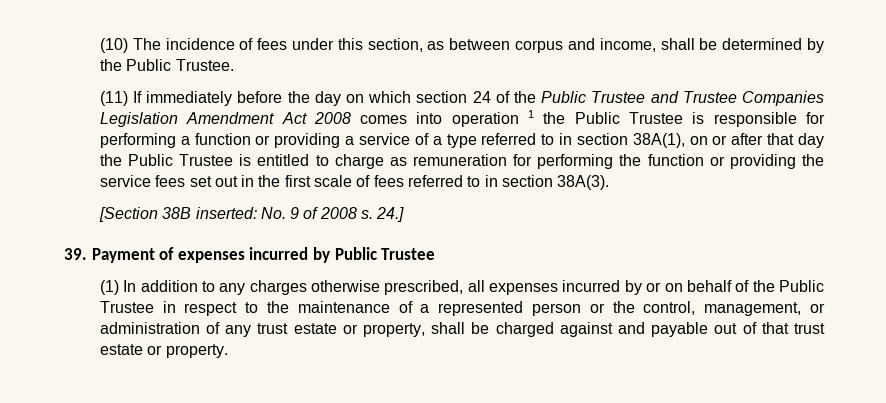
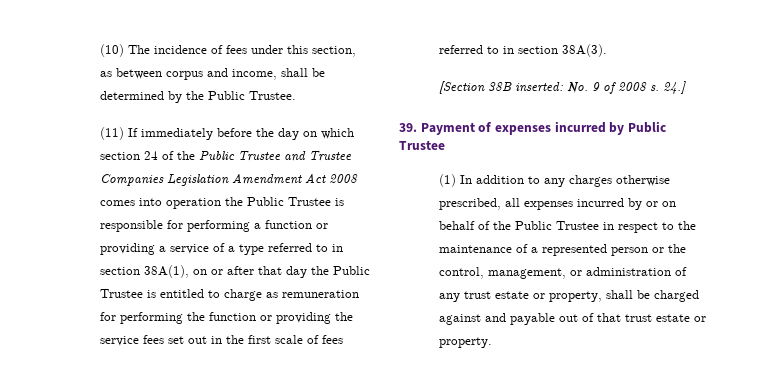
- (11) If immediately before the day on which section 24 of the Public Trustee and Trustee Companies Legislation Amendment Act 2008 comes into operation 1 the Public Trustee is responsible for performing a function or providing a service of a type referred to in section 38A(1), on or after that day the Public Trustee is entitled to charge as remuneration for performing the function or providing the service fees set out in the first scale of fees referred to in section 38A(3).
+ (11) If immediately before the day on which section 24 of the Public Trustee and Trustee Companies Legislation Amendment Act 2008 comes into operation the Public Trustee is responsible for performing a function or providing a service of a type referred to in section 38A(1), on or after that day the Public Trustee is entitled to charge as remuneration for performing the function or providing the service fees set out in the first scale of fees referred to in section 38A(3).

